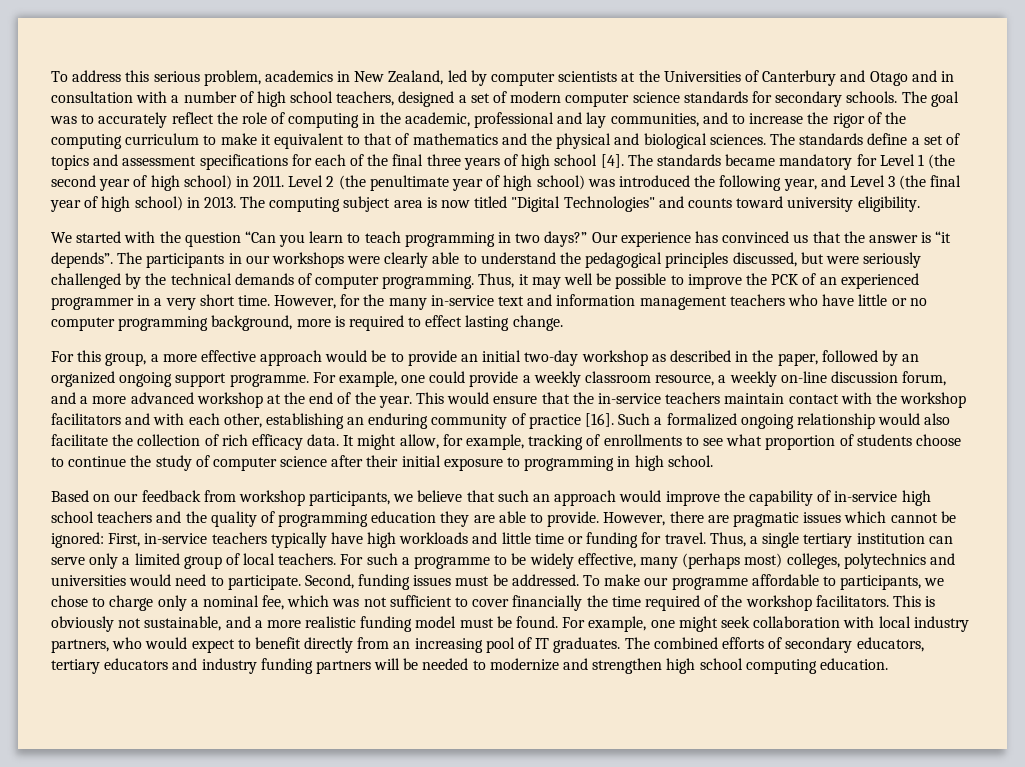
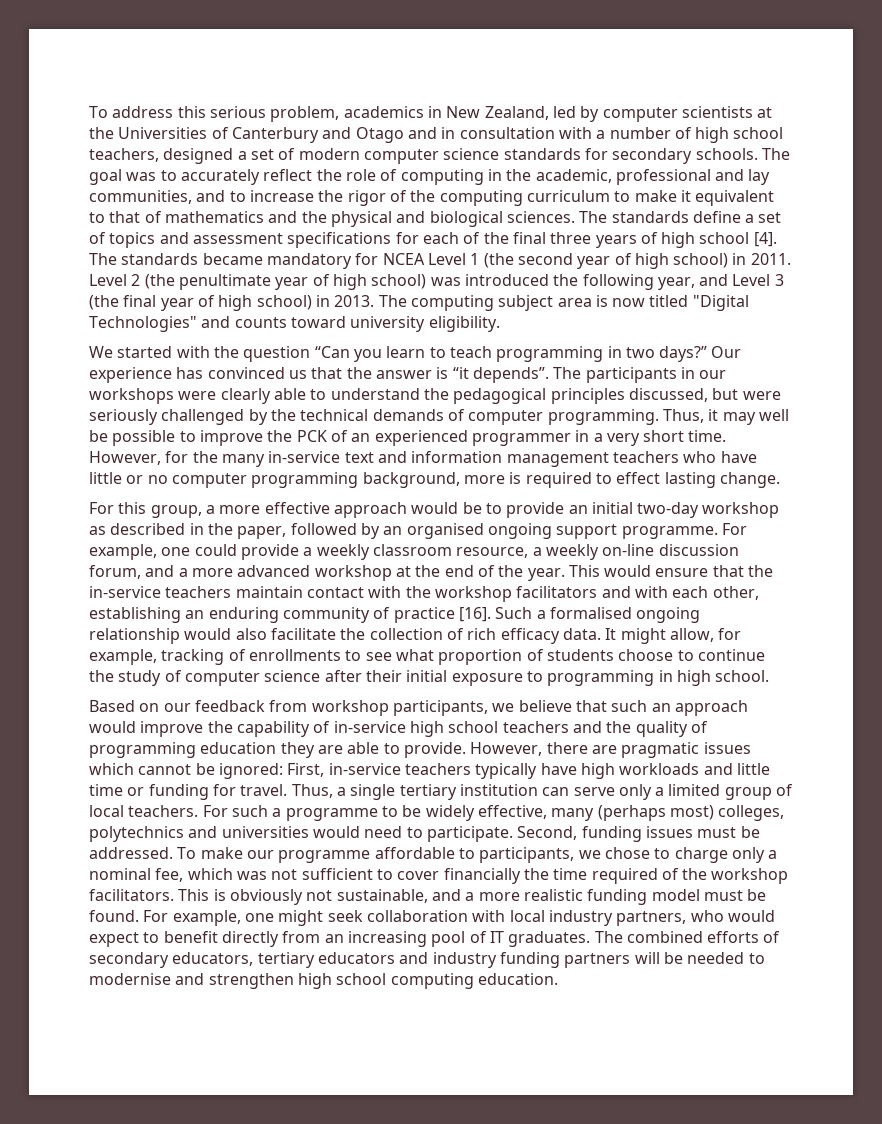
- The standards became mandatory for Level 1 (the second year of high school) in 2011.
+ The standards became mandatory for NCEA Level 1 (the second year of high school) in 2011.
- For this group, a more effective approach would be to provide an initial two-day workshop as described in the paper, followed by an organized ongoing support programme.
+ For this group, a more effective approach would be to provide an initial two-day workshop as described in the paper, followed by an organised ongoing support programme.
- Such a formalized ongoing relationship would also facilitate the collection of rich efficacy data.
+ Such a formalised ongoing relationship would also facilitate the collection of rich efficacy data.
- The combined efforts of secondary educators, tertiary educators and industry funding partners will be needed to modernize and strengthen high school computing education.
+ The combined efforts of secondary educators, tertiary educators and industry funding partners will be needed to modernise and strengthen high school computing education.

